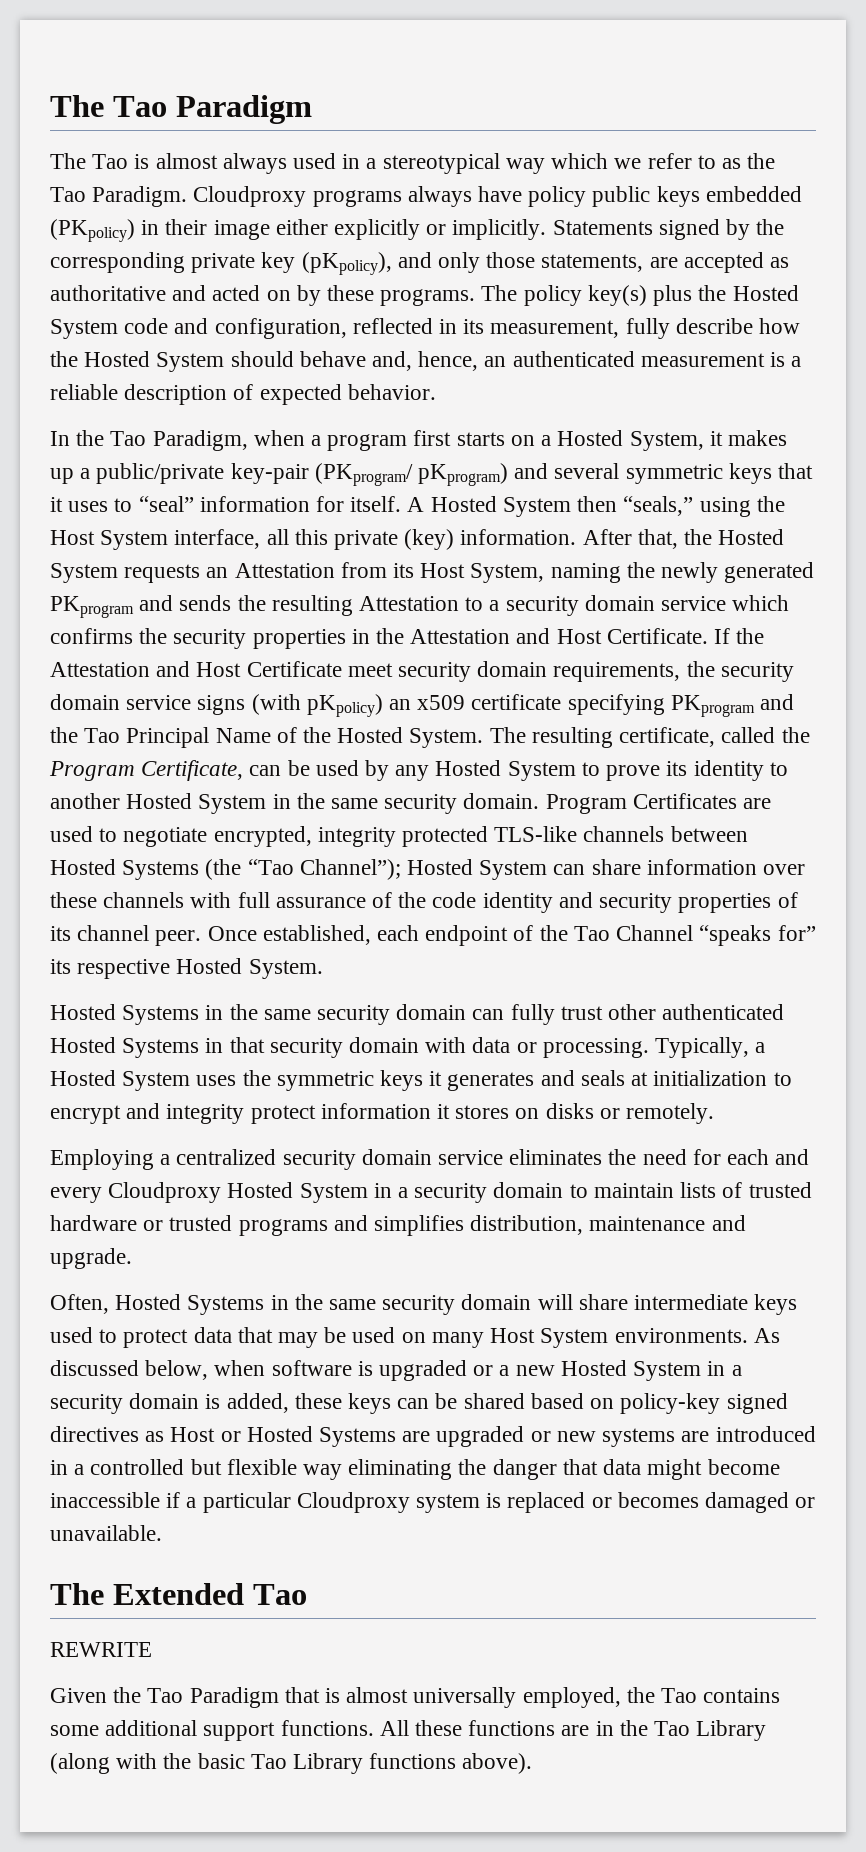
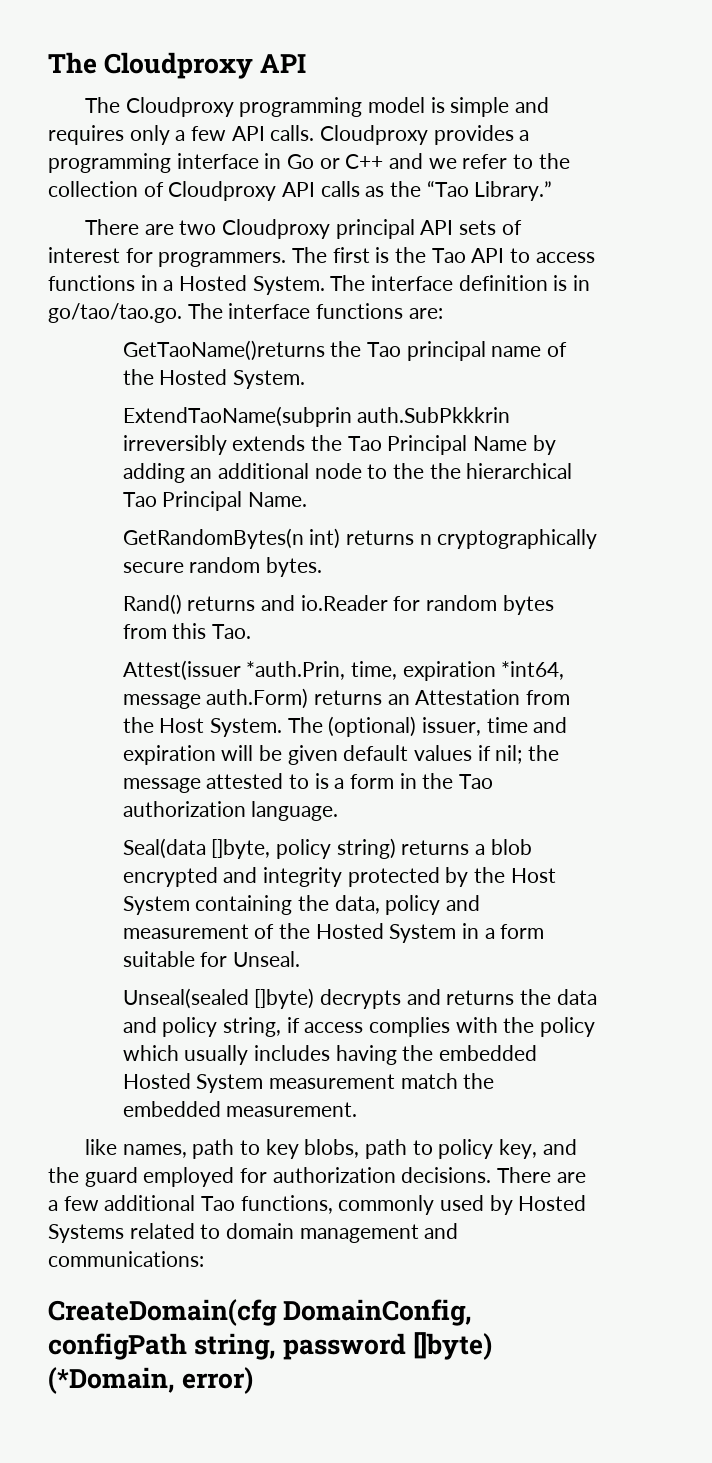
- The Tao Paradigm
- The Tao is almost always used in a stereotypical way which we refer to as the Tao Paradigm. Cloudproxy programs always have policy public keys embedded (PKpolicy) in their image either explicitly or implicitly. Statements signed by the corresponding private key (pKpolicy), and only those statements, are accepted as authoritative and acted on by these programs. The policy key(s) plus the Hosted System code and configuration, reflected in its measurement, fully describe how the Hosted System should behave and, hence, an authenticated measurement is a reliable description of expected behavior.
- In the Tao Paradigm, when a program first starts on a Hosted System, it makes up a public/private key-pair (PKprogram/ pKprogram) and several symmetric keys that it uses to “seal” information for itself. A Hosted System then “seals,” using the Host System interface, all this private (key) information. After that, the Hosted System requests an Attestation from its Host System, naming the newly generated PKprogram and sends the resulting Attestation to a security domain service which confirms the security properties in the Attestation and Host Certificate. If the Attestation and Host Certificate meet security domain requirements, the security domain service signs (with pKpolicy) an x509 certificate specifying PKprogram and the Tao Principal Name of the Hosted System. The resulting certificate, called the Program Certificate, can be used by any Hosted System to prove its identity to another Hosted System in the same security domain. Program Certificates are used to negotiate encrypted, integrity protected TLS-like channels between Hosted Systems (the “Tao Channel”); Hosted System can share information over these channels with full assurance of the code identity and security properties of its channel peer. Once established, each endpoint of the Tao Channel “speaks for” its respective Hosted System.
- Hosted Systems in the same security domain can fully trust other authenticated Hosted Systems in that security domain with data or processing. Typically, a Hosted System uses the symmetric keys it generates and seals at initialization to encrypt and integrity protect information it stores on disks or remotely.
- Employing a centralized security domain service eliminates the need for each and every Cloudproxy Hosted System in a security domain to maintain lists of trusted hardware or trusted programs and simplifies distribution, maintenance and upgrade.
- Often, Hosted Systems in the same security domain will share intermediate keys used to protect data that may be used on many Host System environments. As discussed below, when software is upgraded or a new Hosted System in a security domain is added, these keys can be shared based on policy-key signed directives as Host or Hosted Systems are upgraded or new systems are introduced in a controlled but flexible way eliminating the danger that data might become inaccessible if a particular Cloudproxy system is replaced or becomes damaged or unavailable.
- The Extended Tao
- REWRITE
- Given the Tao Paradigm that is almost universally employed, the Tao contains some additional support functions. All these functions are in the Tao Library (along with the basic Tao Library functions above).
+ The Cloudproxy API
+ The Cloudproxy programming model is simple and requires only a few API calls. Cloudproxy provides a programming interface in Go or C++ and we refer to the collection of Cloudproxy API calls as the “Tao Library.”
+ There are two Cloudproxy principal API sets of interest for programmers. The first is the Tao API to access functions in a Hosted System. The interface definition is in go/tao/tao.go. The interface functions are:
+ GetTaoName()returns the Tao principal name of the Hosted System.
+ ExtendTaoName(subprin auth.SubPkkkrin irreversibly extends the Tao Principal Name by adding an additional node to the the hierarchical Tao Principal Name.
+ GetRandomBytes(n int) returns n cryptographically secure random bytes.
+ Rand() returns and io.Reader for random bytes from this Tao.
+ Attest(issuer *auth.Prin, time, expiration *int64, message auth.Form) returns an Attestation from the Host System. The (optional) issuer, time and expiration will be given default values if nil; the message attested to is a form in the Tao authorization language.
+ Seal(data []byte, policy string) returns a blob encrypted and integrity protected by the Host System containing the data, policy and measurement of the Hosted System in a form suitable for Unseal.
+ Unseal(sealed []byte) decrypts and returns the data and policy string, if access complies with the policy which usually includes having the embedded Hosted System measurement match the embedded measurement.
+ like names, path to key blobs, path to policy key, and the guard employed for authorization decisions. There are a few additional Tao functions, commonly used by Hosted Systems related to domain management and communications:
+ CreateDomain(cfg DomainConfig, configPath string, password []byte) (*Domain, error)

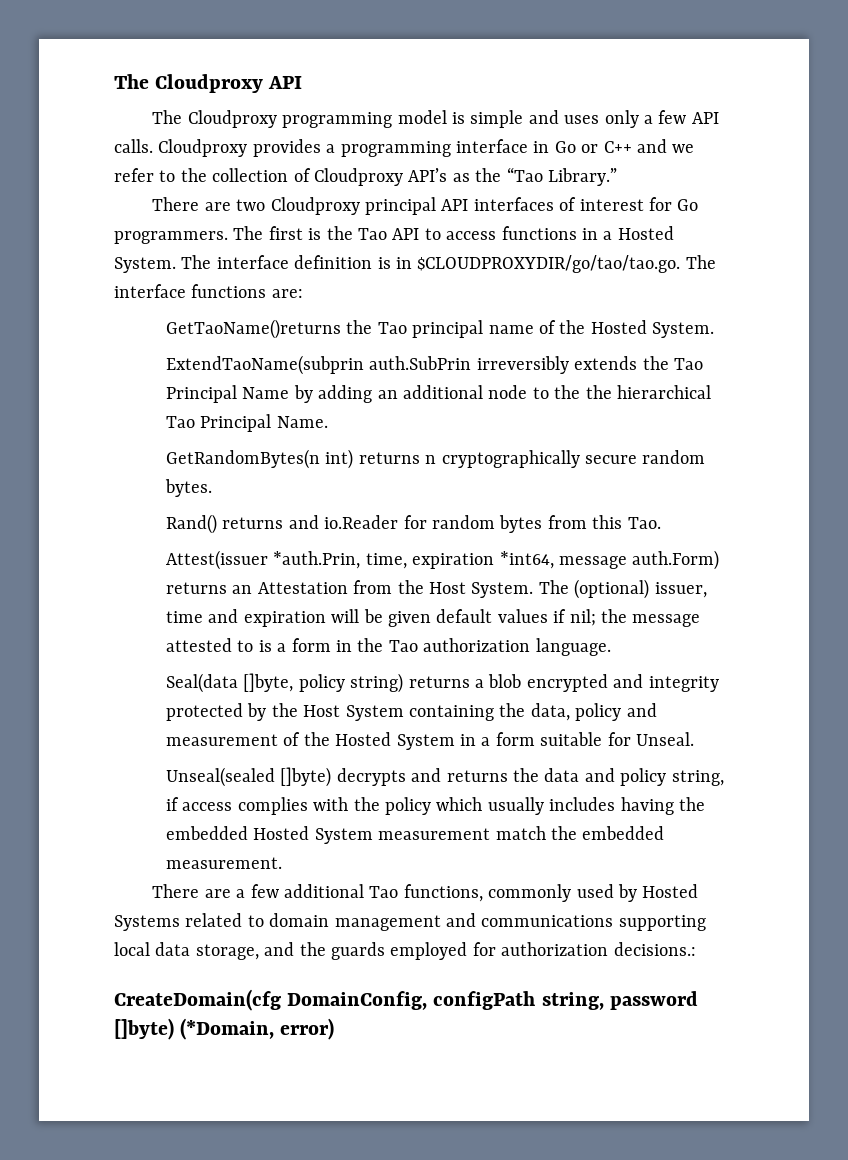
- The Cloudproxy programming model is simple and requires only a few API calls.
+ The Cloudproxy programming model is simple and uses only a few API calls.
- Cloudproxy provides a programming interface in Go or C++ and we refer to the collection of Cloudproxy API calls as the “Tao Library.”
+ Cloudproxy provides a programming interface in Go or C++ and we refer to the collection of Cloudproxy API’s as the “Tao Library.”
- There are two Cloudproxy principal API sets of interest for programmers.
+ There are two Cloudproxy principal API interfaces of interest for Go programmers.
- The interface definition is in go/tao/tao.go. The interface functions are:
+ The interface definition is in $CLOUDPROXYDIR/go/tao/tao.go. The interface functions are:
- ExtendTaoName(subprin auth.SubPkkkrin irreversibly extends the Tao Principal Name by adding an additional node to the the hierarchical Tao Principal Name.
+ ExtendTaoName(subprin auth.SubPrin irreversibly extends the Tao Principal Name by adding an additional node to the the hierarchical Tao Principal Name.
- like names, path to key blobs, path to policy key, and the guard employed for authorization decisions. There are a few additional Tao functions, commonly used by Hosted Systems related to domain management and communications:
+ There are a few additional Tao functions, commonly used by Hosted Systems related to domain management and communications supporting local data storage, and the guards employed for authorization decisions.:

